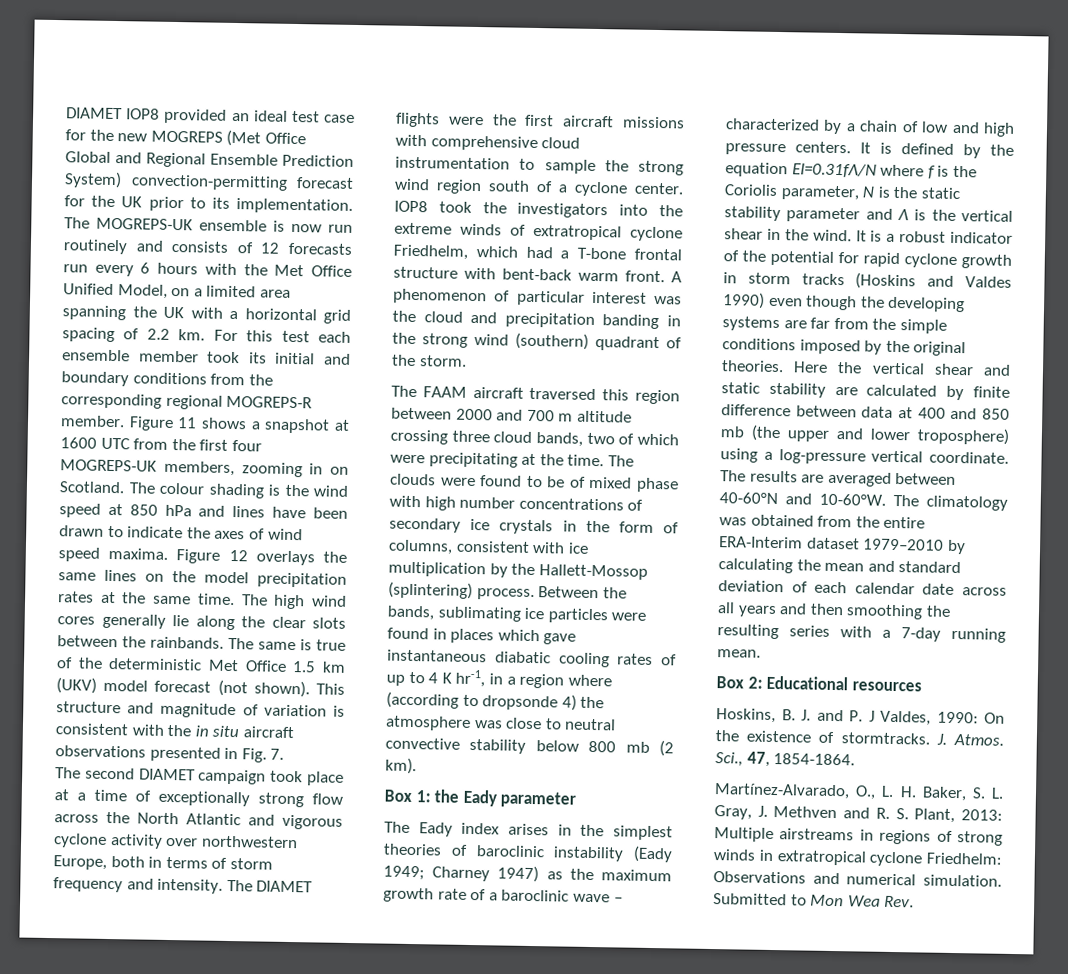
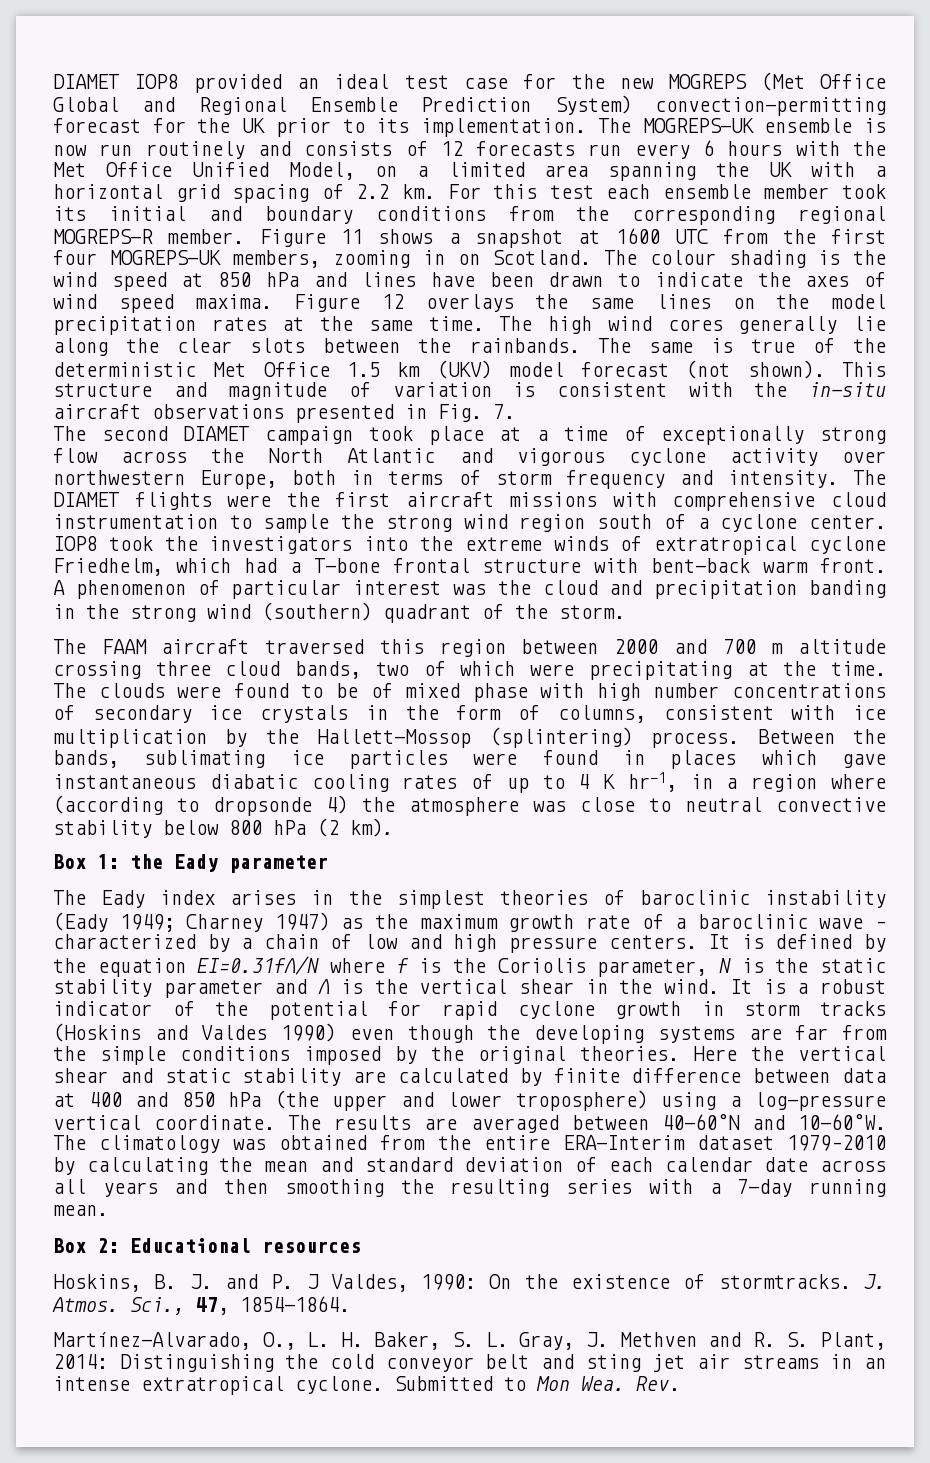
- This structure and magnitude of variation is consistent with the in situ aircraft observations presented in Fig. 7.
+ This structure and magnitude of variation is consistent with the in-situ aircraft observations presented in Fig. 7.
- Between the bands, sublimating ice particles were found in places which gave instantaneous diabatic cooling rates of up to 4 K hr-1, in a region where (according to dropsonde 4) the atmosphere was close to neutral convective stability below 800 mb (2 km).
+ Between the bands, sublimating ice particles were found in places which gave instantaneous diabatic cooling rates of up to 4 K hr-1, in a region where (according to dropsonde 4) the atmosphere was close to neutral convective stability below 800 hPa (2 km).
- Here the vertical shear and static stability are calculated by finite difference between data at 400 and 850 mb (the upper and lower troposphere) using a log-pressure vertical coordinate.
+ Here the vertical shear and static stability are calculated by finite difference between data at 400 and 850 hPa (the upper and lower troposphere) using a log-pressure vertical coordinate.
- Martínez-Alvarado, O., L. H. Baker, S. L. Gray, J. Methven and R. S. Plant, 2013: Multiple airstreams in regions of strong winds in extratropical cyclone Friedhelm: Observations and numerical simulation.
+ Martínez-Alvarado, O., L. H. Baker, S. L. Gray, J. Methven and R. S. Plant, 2014: Distinguishing the cold conveyor belt and sting jet air streams in an intense extratropical cyclone.
- Submitted to Mon Wea Rev.
+ Submitted to Mon Wea. Rev.

